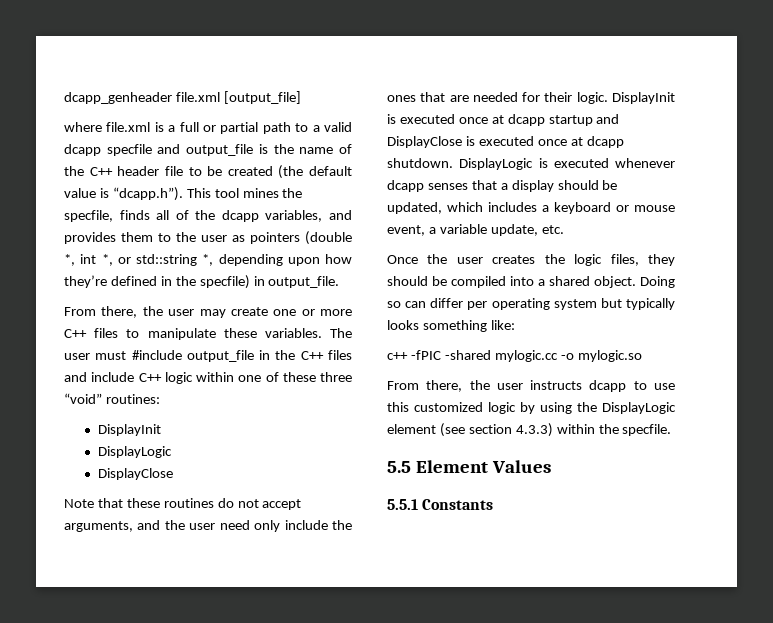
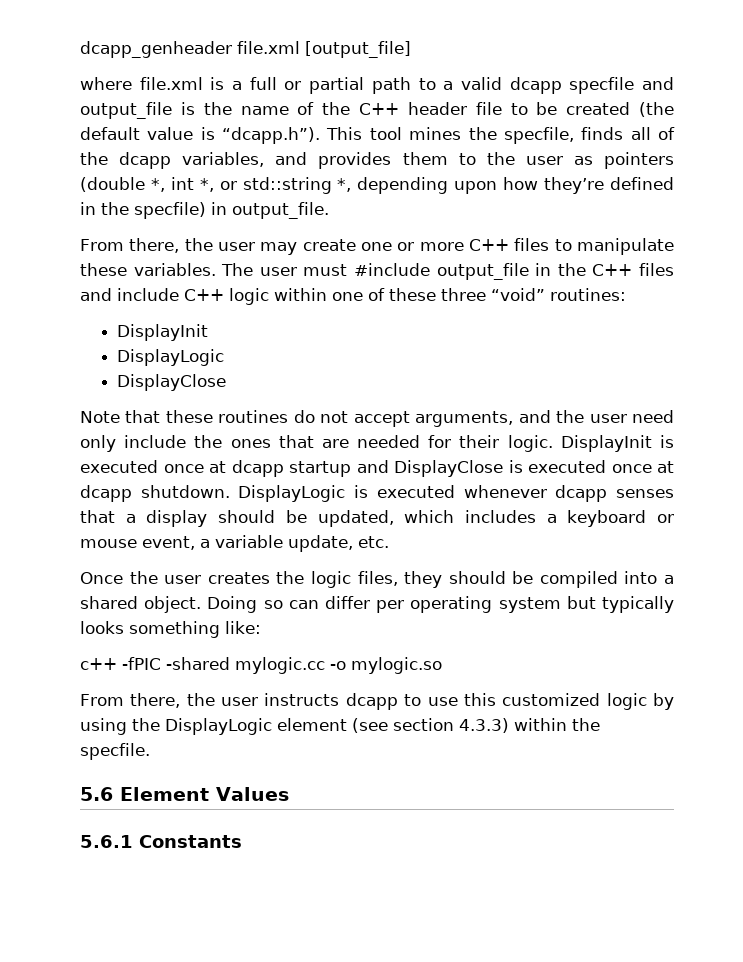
- 5.5 Element Values
+ 5.6 Element Values
- 5.5.1 Constants
+ 5.6.1 Constants

